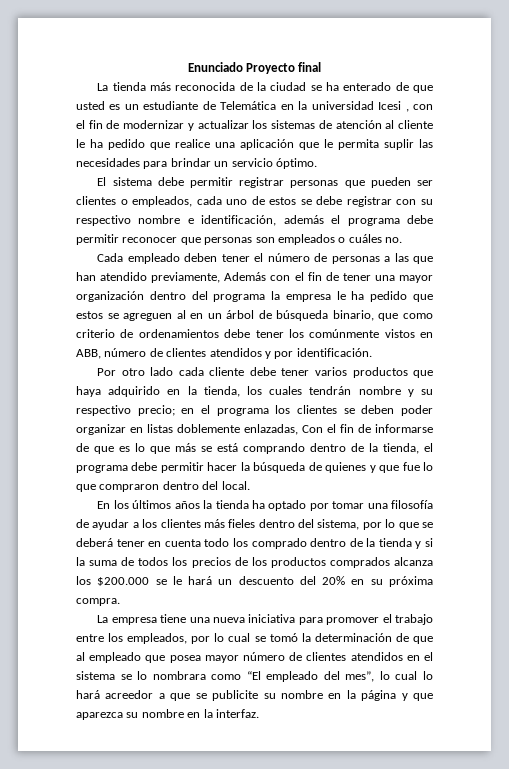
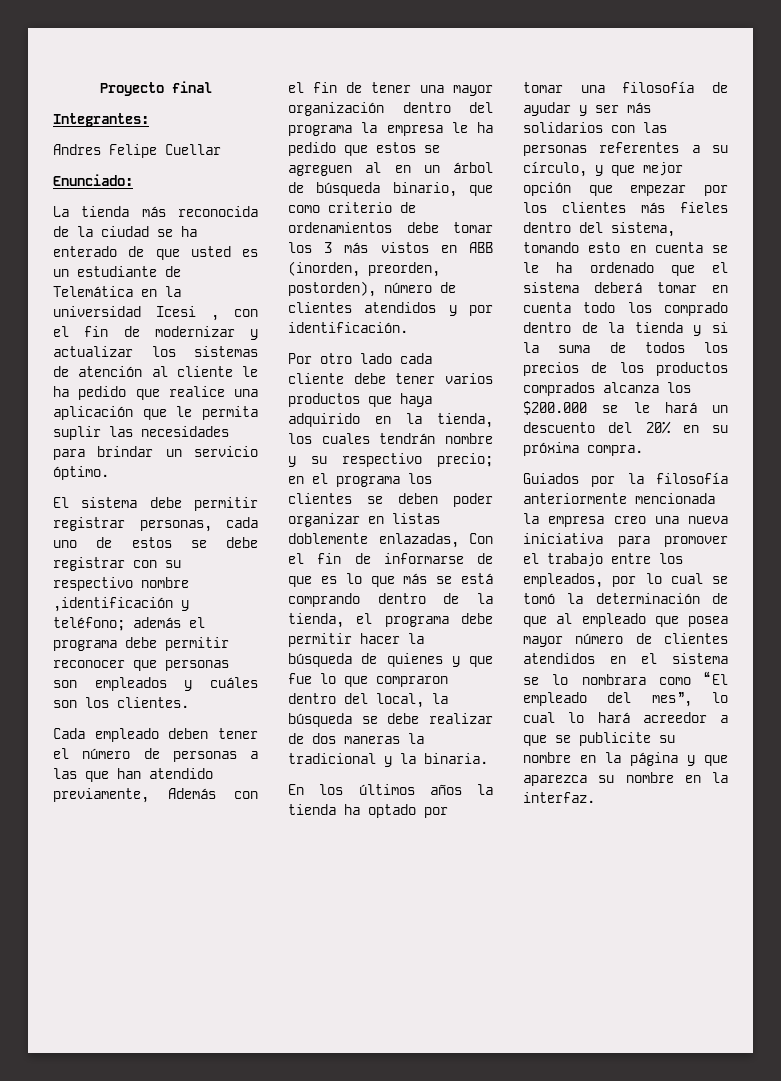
- Enunciado Proyecto final
+ Proyecto final
+ Integrantes:
+ Andres Felipe Cuellar
+ Enunciado:
- El sistema debe permitir registrar personas que pueden ser clientes o empleados, cada uno de estos se debe registrar con su respectivo nombre e identificación, además el programa debe permitir reconocer que personas son empleados o cuáles no.
+ El sistema debe permitir registrar personas, cada uno de estos se debe registrar con su respectivo nombre ,identificación y teléfono; además el programa debe permitir reconocer que personas son empleados y cuáles son los clientes.
- Cada empleado deben tener el número de personas a las que han atendido previamente, Además con el fin de tener una mayor organización dentro del programa la empresa le ha pedido que estos se agreguen al en un árbol de búsqueda binario, que como criterio de ordenamientos debe tener los comúnmente vistos en ABB, número de clientes atendidos y por identificación.
+ Cada empleado deben tener el número de personas a las que han atendido previamente, Además con el fin de tener una mayor organización dentro del programa la empresa le ha pedido que estos se agreguen al en un árbol de búsqueda binario, que como criterio de ordenamientos debe tomar los 3 más vistos en ABB (inorden, preorden, postorden), número de clientes atendidos y por identificación.
- en el programa los clientes se deben poder organizar en listas doblemente enlazadas, Con el fin de informarse de que es lo que más se está comprando dentro de la tienda, el programa debe permitir hacer la búsqueda de quienes y que fue lo que compraron dentro del local.
+ en el programa los clientes se deben poder organizar en listas doblemente enlazadas, Con el fin de informarse de que es lo que más se está comprando dentro de la tienda, el programa debe permitir hacer la búsqueda de quienes y que fue lo que compraron dentro del local, la búsqueda se debe realizar de dos maneras la tradicional y la binaria.
- En los últimos años la tienda ha optado por tomar una filosofía de ayudar a los clientes más fieles dentro del sistema, por lo que se deberá tener en cuenta todo los comprado dentro de la tienda y si la suma de todos los precios de los productos comprados alcanza los $200.000 se le hará un descuento del 20% en su próxima compra.
+ En los últimos años la tienda ha optado por tomar una filosofía de ayudar y ser más solidarios con las personas referentes a su círculo, y que mejor opción que empezar por los clientes más fieles dentro del sistema, tomando esto en cuenta se le ha ordenado que el sistema deberá tomar en cuenta todo los comprado dentro de la tienda y si la suma de todos los precios de los productos comprados alcanza los $200.000 se le hará un descuento del 20% en su próxima compra.
- La empresa tiene una nueva iniciativa para promover el trabajo entre los empleados, por lo cual se tomó la determinación de que al empleado que posea mayor número de clientes atendidos en el sistema se lo nombrara como “El empleado del mes”, lo cual lo hará acreedor a que se publicite su nombre en la página y que aparezca su nombre en la interfaz.
+ Guiados por la filosofía anteriormente mencionada la empresa creo una nueva iniciativa para promover el trabajo entre los empleados, por lo cual se tomó la determinación de que al empleado que posea mayor número de clientes atendidos en el sistema se lo nombrara como “El empleado del mes”, lo cual lo hará acreedor a que se publicite su nombre en la página y que aparezca su nombre en la interfaz.

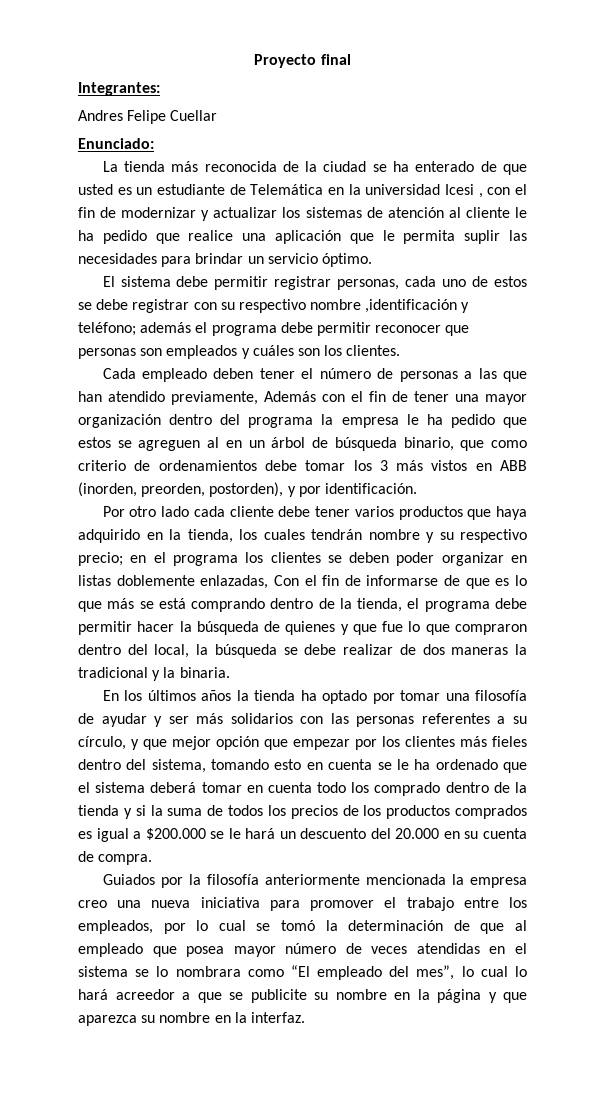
- Cada empleado deben tener el número de personas a las que han atendido previamente, Además con el fin de tener una mayor organización dentro del programa la empresa le ha pedido que estos se agreguen al en un árbol de búsqueda binario, que como criterio de ordenamientos debe tomar los 3 más vistos en ABB (inorden, preorden, postorden), número de clientes atendidos y por identificación.
+ Cada empleado deben tener el número de personas a las que han atendido previamente, Además con el fin de tener una mayor organización dentro del programa la empresa le ha pedido que estos se agreguen al en un árbol de búsqueda binario, que como criterio de ordenamientos debe tomar los 3 más vistos en ABB (inorden, preorden, postorden), y por identificación.
- En los últimos años la tienda ha optado por tomar una filosofía de ayudar y ser más solidarios con las personas referentes a su círculo, y que mejor opción que empezar por los clientes más fieles dentro del sistema, tomando esto en cuenta se le ha ordenado que el sistema deberá tomar en cuenta todo los comprado dentro de la tienda y si la suma de todos los precios de los productos comprados alcanza los $200.000 se le hará un descuento del 20% en su próxima compra.
+ En los últimos años la tienda ha optado por tomar una filosofía de ayudar y ser más solidarios con las personas referentes a su círculo, y que mejor opción que empezar por los clientes más fieles dentro del sistema, tomando esto en cuenta se le ha ordenado que el sistema deberá tomar en cuenta todo los comprado dentro de la tienda y si la suma de todos los precios de los productos comprados es igual a $200.000 se le hará un descuento del 20.000 en su cuenta de compra.
- Guiados por la filosofía anteriormente mencionada la empresa creo una nueva iniciativa para promover el trabajo entre los empleados, por lo cual se tomó la determinación de que al empleado que posea mayor número de clientes atendidos en el sistema se lo nombrara como “El empleado del mes”, lo cual lo hará acreedor a que se publicite su nombre en la página y que aparezca su nombre en la interfaz.
+ Guiados por la filosofía anteriormente mencionada la empresa creo una nueva iniciativa para promover el trabajo entre los empleados, por lo cual se tomó la determinación de que al empleado que posea mayor número de veces atendidas en el sistema se lo nombrara como “El empleado del mes”, lo cual lo hará acreedor a que se publicite su nombre en la página y que aparezca su nombre en la interfaz.

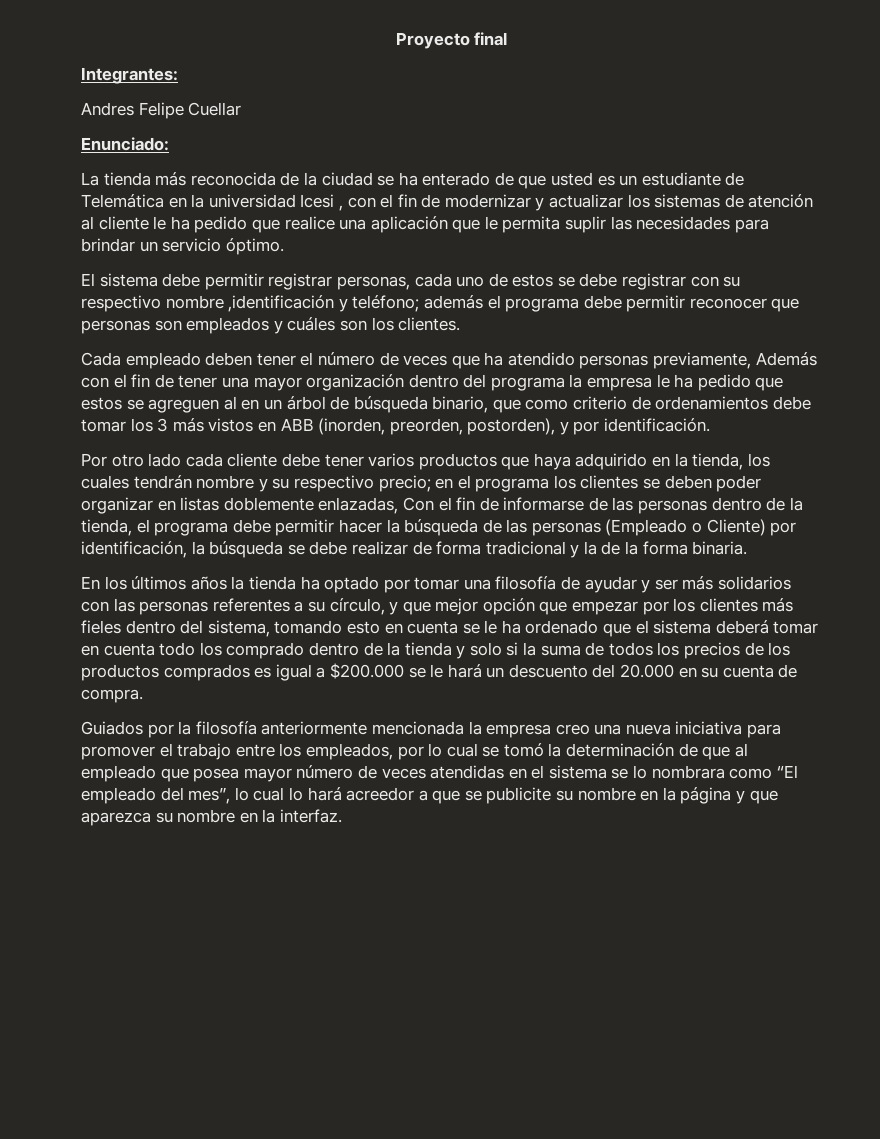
- Cada empleado deben tener el número de personas a las que han atendido previamente, Además con el fin de tener una mayor organización dentro del programa la empresa le ha pedido que estos se agreguen al en un árbol de búsqueda binario, que como criterio de ordenamientos debe tomar los 3 más vistos en ABB (inorden, preorden, postorden), y por identificación.
+ Cada empleado deben tener el número de veces que ha atendido personas previamente, Además con el fin de tener una mayor organización dentro del programa la empresa le ha pedido que estos se agreguen al en un árbol de búsqueda binario, que como criterio de ordenamientos debe tomar los 3 más vistos en ABB (inorden, preorden, postorden), y por identificación.
- en el programa los clientes se deben poder organizar en listas doblemente enlazadas, Con el fin de informarse de que es lo que más se está comprando dentro de la tienda, el programa debe permitir hacer la búsqueda de quienes y que fue lo que compraron dentro del local, la búsqueda se debe realizar de dos maneras la tradicional y la binaria.
+ en el programa los clientes se deben poder organizar en listas doblemente enlazadas, Con el fin de informarse de las personas dentro de la tienda, el programa debe permitir hacer la búsqueda de las personas (Empleado o Cliente) por identificación, la búsqueda se debe realizar de forma tradicional y la de la forma binaria.
- En los últimos años la tienda ha optado por tomar una filosofía de ayudar y ser más solidarios con las personas referentes a su círculo, y que mejor opción que empezar por los clientes más fieles dentro del sistema, tomando esto en cuenta se le ha ordenado que el sistema deberá tomar en cuenta todo los comprado dentro de la tienda y si la suma de todos los precios de los productos comprados es igual a $200.000 se le hará un descuento del 20.000 en su cuenta de compra.
+ En los últimos años la tienda ha optado por tomar una filosofía de ayudar y ser más solidarios con las personas referentes a su círculo, y que mejor opción que empezar por los clientes más fieles dentro del sistema, tomando esto en cuenta se le ha ordenado que el sistema deberá tomar en cuenta todo los comprado dentro de la tienda y solo si la suma de todos los precios de los productos comprados es igual a $200.000 se le hará un descuento del 20.000 en su cuenta de compra.

